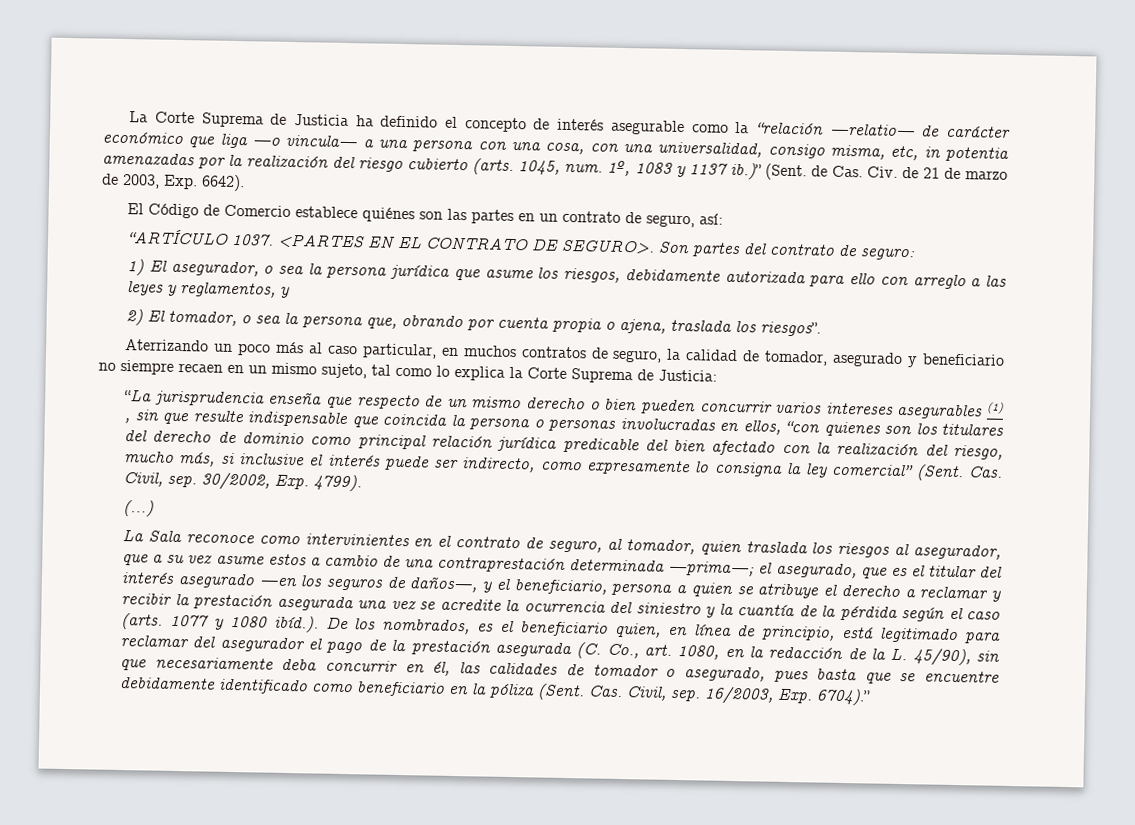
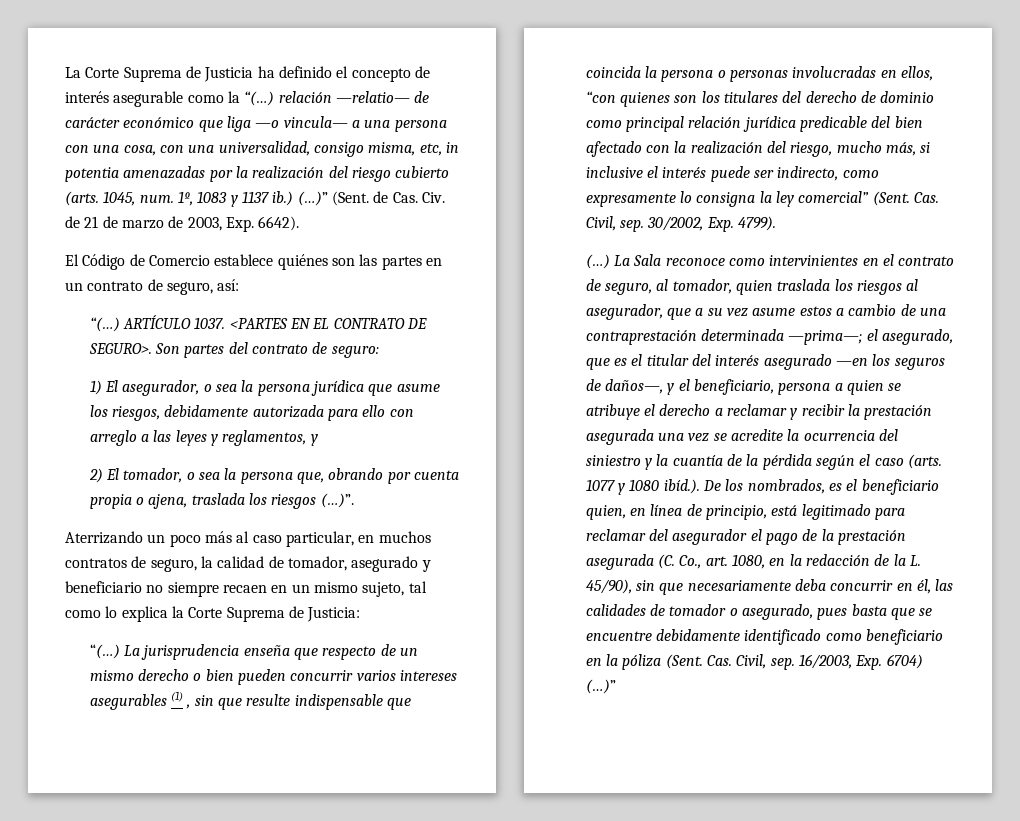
- La Corte Suprema de Justicia ha definido el concepto de interés asegurable como la “relación —relatio— de carácter económico que liga —o vincula— a una persona con una cosa, con una universalidad, consigo misma, etc, in potentia amenazadas por la realización del riesgo cubierto (arts. 1045, num.
+ La Corte Suprema de Justicia ha definido el concepto de interés asegurable como la “(…) relación —relatio— de carácter económico que liga —o vincula— a una persona con una cosa, con una universalidad, consigo misma, etc, in potentia amenazadas por la realización del riesgo cubierto (arts. 1045, num.
- 1º, 1083 y 1137 ib.)”
+ 1º, 1083 y 1137 ib.) (…)”
- “ARTÍCULO 1037.
+ “(…) ARTÍCULO 1037.
- 2) El tomador, o sea la persona que, obrando por cuenta propia o ajena, traslada los riesgos”.
+ 2) El tomador, o sea la persona que, obrando por cuenta propia o ajena, traslada los riesgos (…)”.
- “La jurisprudencia enseña que respecto de un mismo derecho o bien pueden concurrir varios intereses asegurables (1) , sin que resulte indispensable que coincida la persona o personas involucradas en ellos, “con quienes son los titulares del derecho de dominio como principal relación jurídica predicable del bien afectado con la realización del riesgo, mucho más, si inclusive el interés puede ser indirecto, como expresamente lo consigna la ley comercial” (Sent.
+ “(…) La jurisprudencia enseña que respecto de un mismo derecho o bien pueden concurrir varios intereses asegurables (1) , sin que resulte indispensable que coincida la persona o personas involucradas en ellos, “con quienes son los titulares del derecho de dominio como principal relación jurídica predicable del bien afectado con la realización del riesgo, mucho más, si inclusive el interés puede ser indirecto, como expresamente lo consigna la ley comercial” (Sent.
- (…)
- La Sala reconoce como intervinientes en el contrato de seguro, al tomador, quien traslada los riesgos al asegurador, que a su vez asume estos a cambio de una contraprestación determinada —prima—;
+ (…) La Sala reconoce como intervinientes en el contrato de seguro, al tomador, quien traslada los riesgos al asegurador, que a su vez asume estos a cambio de una contraprestación determinada —prima—;
- 16/2003, Exp. 6704).”
+ 16/2003, Exp. 6704) (…)”

